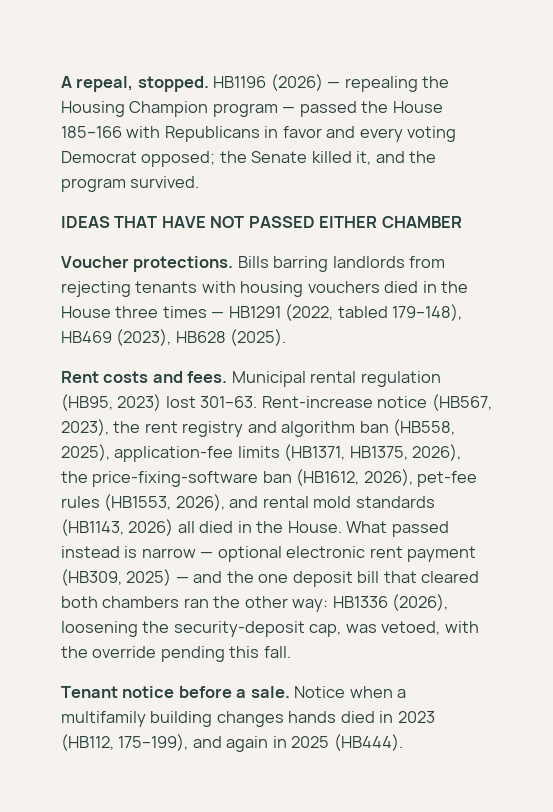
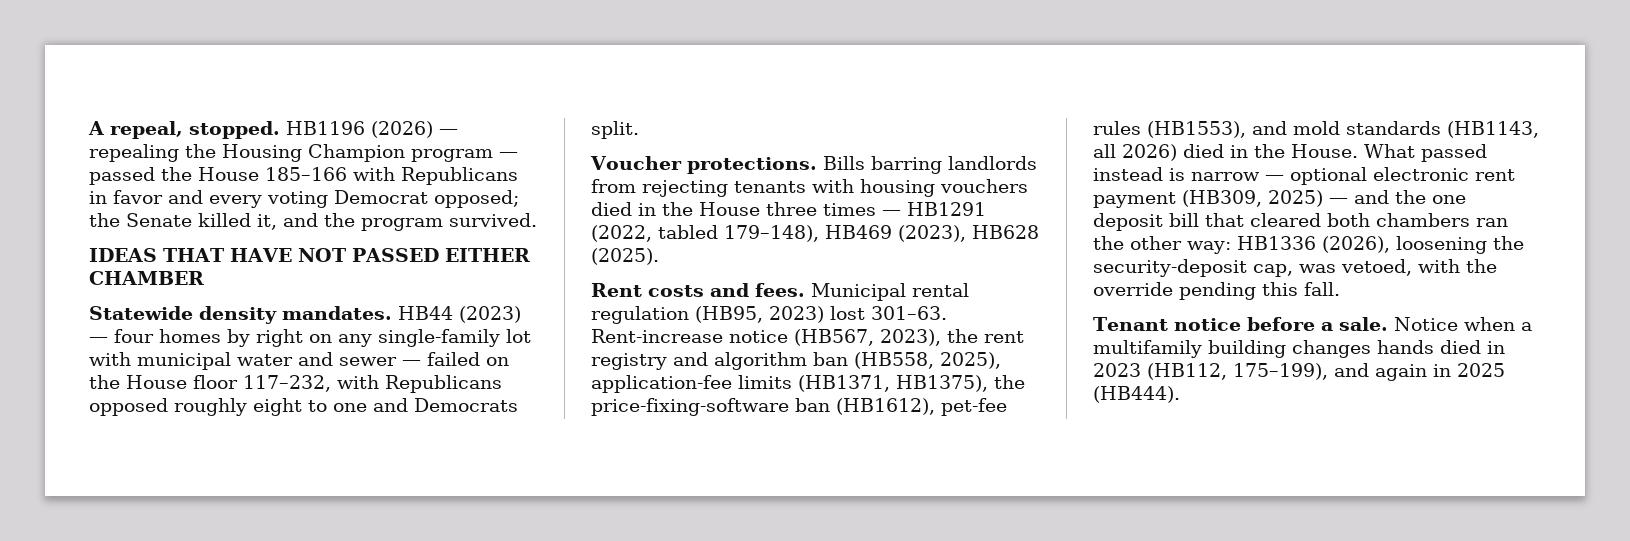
+ Statewide density mandates. HB44 (2023) — four homes by right on any single-family lot with municipal water and sewer — failed on the House floor 117–232, with Republicans opposed roughly eight to one and Democrats split.
- Rent-increase notice (HB567, 2023), the rent registry and algorithm ban (HB558, 2025), application-fee limits (HB1371, HB1375, 2026), the price-fixing-software ban (HB1612, 2026), pet-fee rules (HB1553, 2026), and rental mold standards (HB1143, 2026) all died in the House.
+ Rent-increase notice (HB567, 2023), the rent registry and algorithm ban (HB558, 2025), application-fee limits (HB1371, HB1375), the price-fixing-software ban (HB1612), pet-fee rules (HB1553), and mold standards (HB1143, all 2026) died in the House.

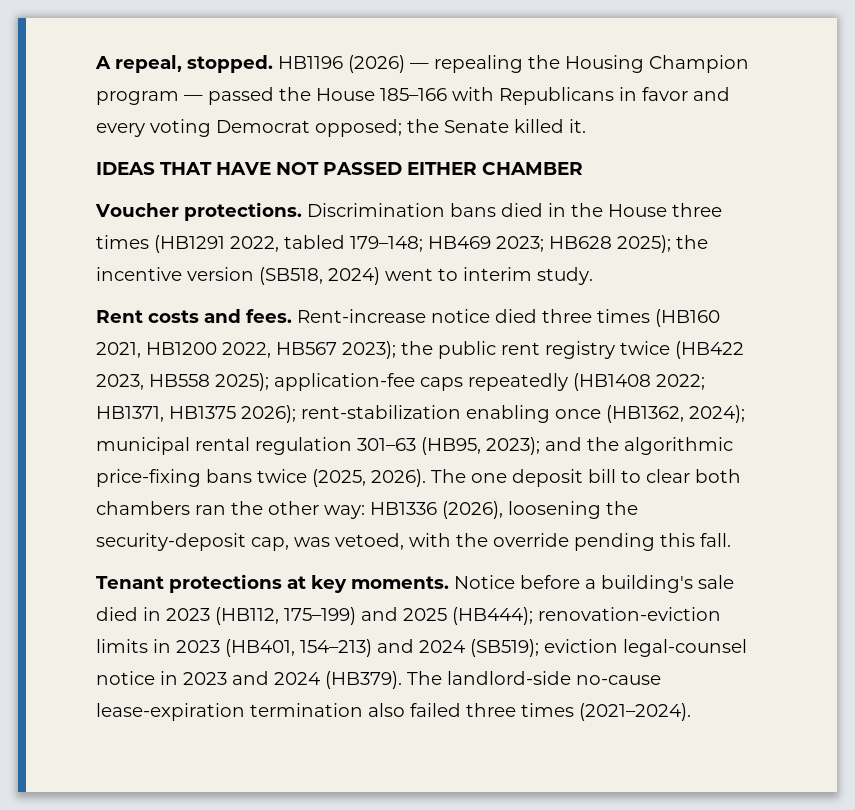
- HB1196 (2026) — repealing the Housing Champion program — passed the House 185–166 with Republicans in favor and every voting Democrat opposed; the Senate killed it, and the program survived.
+ HB1196 (2026) — repealing the Housing Champion program — passed the House 185–166 with Republicans in favor and every voting Democrat opposed; the Senate killed it.
- Statewide density mandates. HB44 (2023) — four homes by right on any single-family lot with municipal water and sewer — failed on the House floor 117–232, with Republicans opposed roughly eight to one and Democrats split.
- Voucher protections. Bills barring landlords from rejecting tenants with housing vouchers died in the House three times — HB1291 (2022, tabled 179–148), HB469 (2023), HB628 (2025).
- Rent costs and fees. Municipal rental regulation (HB95, 2023) lost 301–63. Rent-increase notice (HB567, 2023), the rent registry and algorithm ban (HB558, 2025), application-fee limits (HB1371, HB1375), the price-fixing-software ban (HB1612), pet-fee rules (HB1553), and mold standards (HB1143, all 2026) died in the House. What passed instead is narrow — optional electronic rent payment (HB309, 2025) — and the one deposit bill that cleared both chambers ran the other way: HB1336 (2026), loosening the security-deposit cap, was vetoed, with the override pending this fall.
+ Voucher protections. Discrimination bans died in the House three times (HB1291 2022, tabled 179–148; HB469 2023; HB628 2025); the incentive version (SB518, 2024) went to interim study.
+ Rent costs and fees. Rent-increase notice died three times (HB160 2021, HB1200 2022, HB567 2023); the public rent registry twice (HB422 2023, HB558 2025); application-fee caps repeatedly (HB1408 2022; HB1371, HB1375 2026); rent-stabilization enabling once (HB1362, 2024); municipal rental regulation 301–63 (HB95, 2023); and the algorithmic price-fixing bans twice (2025, 2026). The one deposit bill to clear both chambers ran the other way: HB1336 (2026), loosening the security-deposit cap, was vetoed, with the override pending this fall.
- Tenant notice before a sale. Notice when a multifamily building changes hands died in 2023 (HB112, 175–199), and again in 2025 (HB444).
+ Tenant protections at key moments. Notice before a building's sale died in 2023 (HB112, 175–199) and 2025 (HB444); renovation-eviction limits in 2023 (HB401, 154–213) and 2024 (SB519); eviction legal-counsel notice in 2023 and 2024 (HB379). The landlord-side no-cause lease-expiration termination also failed three times (2021–2024).

